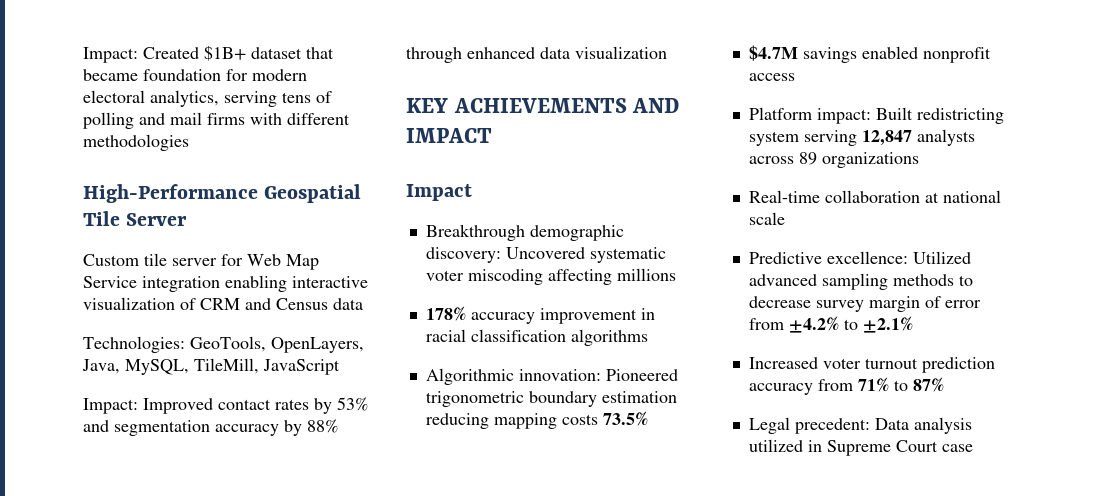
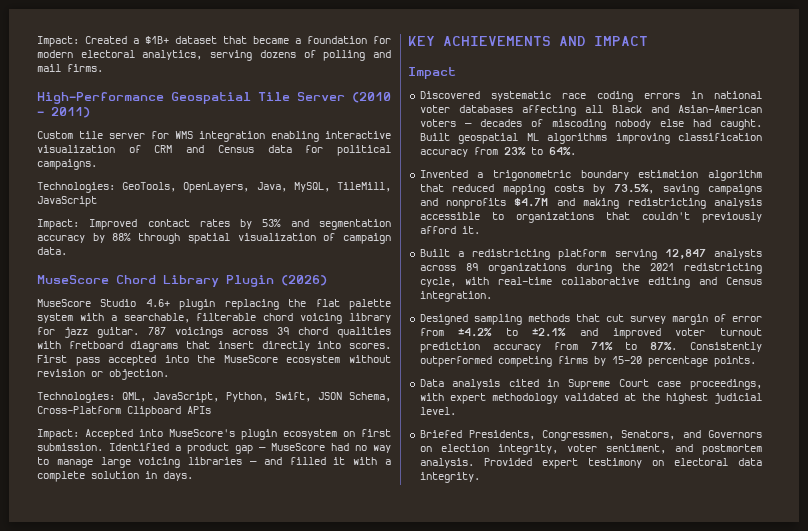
- Impact: Created $1B+ dataset that became foundation for modern electoral analytics, serving tens of polling and mail firms with different methodologies
+ Impact: Created a $1B+ dataset that became a foundation for modern electoral analytics, serving dozens of polling and mail firms.
- High-Performance Geospatial Tile Server
+ High-Performance Geospatial Tile Server (2010 - 2011)
- Custom tile server for Web Map Service integration enabling interactive visualization of CRM and Census data
+ Custom tile server for WMS integration enabling interactive visualization of CRM and Census data for political campaigns.
- Impact: Improved contact rates by 53% and segmentation accuracy by 88% through enhanced data visualization
+ Impact: Improved contact rates by 53% and segmentation accuracy by 88% through spatial visualization of campaign data.
+ MuseScore Chord Library Plugin (2026)
+ MuseScore Studio 4.6+ plugin replacing the flat palette system with a searchable, filterable chord voicing library for jazz guitar. 787 voicings across 39 chord qualities with fretboard diagrams that insert directly into scores. First pass accepted into the MuseScore ecosystem without revision or objection.
+ Technologies: QML, JavaScript, Python, Swift, JSON Schema, Cross-Platform Clipboard APIs
+ Impact: Accepted into MuseScore's plugin ecosystem on first submission. Identified a product gap — MuseScore had no way to manage large voicing libraries — and filled it with a complete solution in days.
- Breakthrough demographic discovery: Uncovered systematic voter miscoding affecting millions
- 178% accuracy improvement in racial classification algorithms
- Algorithmic innovation: Pioneered trigonometric boundary estimation reducing mapping costs 73.5%
- $4.7M savings enabled nonprofit access
- Platform impact: Built redistricting system serving 12,847 analysts across 89 organizations
- Real-time collaboration at national scale
- Predictive excellence: Utilized advanced sampling methods to decrease survey margin of error from ±4.2% to ±2.1%
- Increased voter turnout prediction accuracy from 71% to 87%
- Legal precedent: Data analysis utilized in Supreme Court case
+ Discovered systematic race coding errors in national voter databases affecting all Black and Asian-American voters — decades of miscoding nobody else had caught. Built geospatial ML algorithms improving classification accuracy from 23% to 64%.
+ Invented a trigonometric boundary estimation algorithm that reduced mapping costs by 73.5%, saving campaigns and nonprofits $4.7M and making redistricting analysis accessible to organizations that couldn't previously afford it.
+ Built a redistricting platform serving 12,847 analysts across 89 organizations during the 2021 redistricting cycle, with real-time collaborative editing and Census integration.
+ Designed sampling methods that cut survey margin of error from ±4.2% to ±2.1% and improved voter turnout prediction accuracy from 71% to 87%. Consistently outperformed competing firms by 15-20 percentage points.
+ Data analysis cited in Supreme Court case proceedings, with expert methodology validated at the highest judicial level.
+ Briefed Presidents, Congressmen, Senators, and Governors on election integrity, voter sentiment, and postmortem analysis. Provided expert testimony on electoral data integrity.

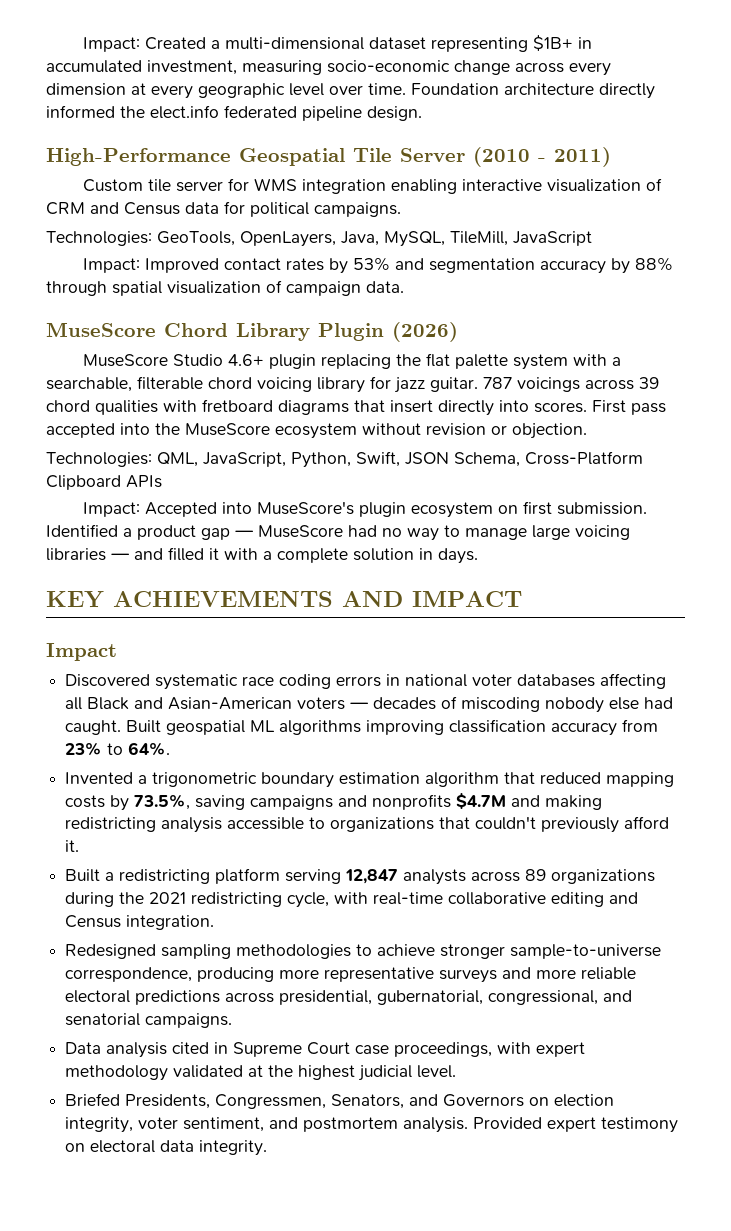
- Impact: Created a $1B+ dataset that became a foundation for modern electoral analytics, serving dozens of polling and mail firms.
+ Impact: Created a multi-dimensional dataset representing $1B+ in accumulated investment, measuring socio-economic change across every dimension at every geographic level over time. Foundation architecture directly informed the elect.info federated pipeline design.
- Designed sampling methods that cut survey margin of error from ±4.2% to ±2.1% and improved voter turnout prediction accuracy from 71% to 87%. Consistently outperformed competing firms by 15-20 percentage points.
+ Redesigned sampling methodologies to achieve stronger sample-to-universe correspondence, producing more representative surveys and more reliable electoral predictions across presidential, gubernatorial, congressional, and senatorial campaigns.

